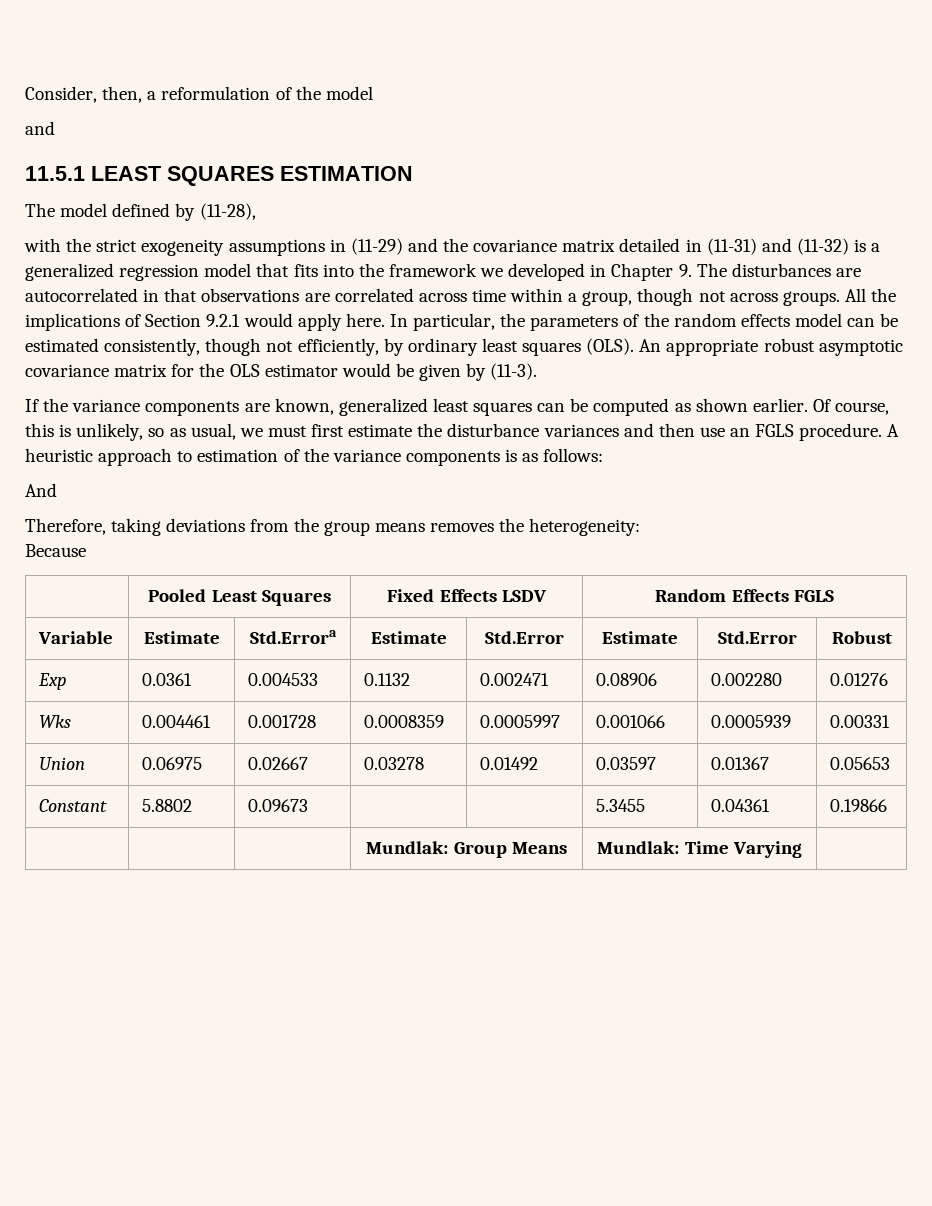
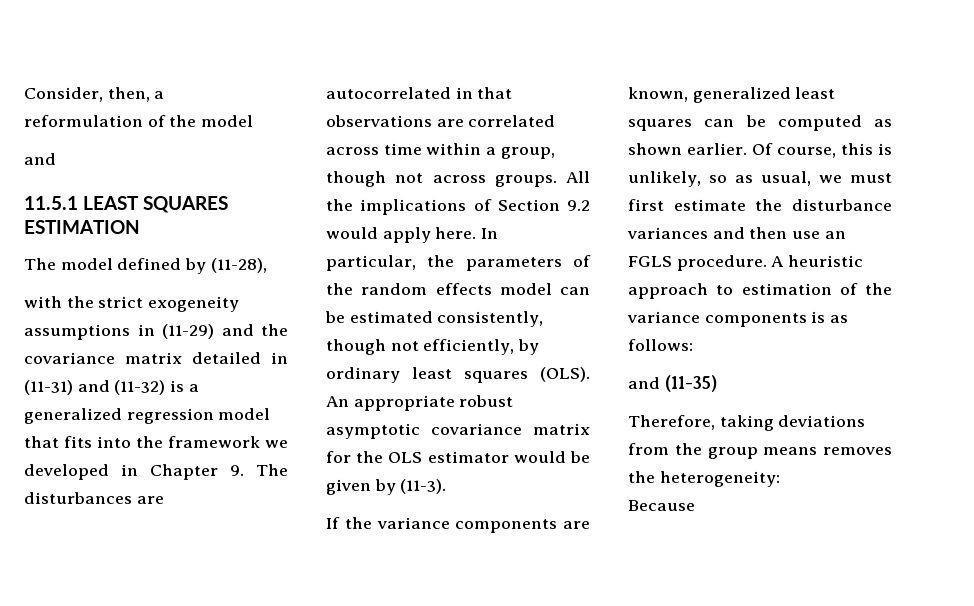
- All the implications of Section 9.2.1 would apply here.
+ All the implications of Section 9.2 would apply here.
- And
+ and (11-35)
- | Pooled Least Squares | Fixed Effects LSDV | Random Effects FGLS
- Variable | Estimate | Std.Errora | Estimate | Std.Error | Estimate | Std.Error | Robust
- Exp | 0.0361 | 0.004533 | 0.1132 | 0.002471 | 0.08906 | 0.002280 | 0.01276
- Wks | 0.004461 | 0.001728 | 0.0008359 | 0.0005997 | 0.001066 | 0.0005939 | 0.00331
- Union | 0.06975 | 0.02667 | 0.03278 | 0.01492 | 0.03597 | 0.01367 | 0.05653
- Constant | 5.8802 | 0.09673 | | | 5.3455 | 0.04361 | 0.19866
- | | | Mundlak: Group Means | Mundlak: Time Varying |

